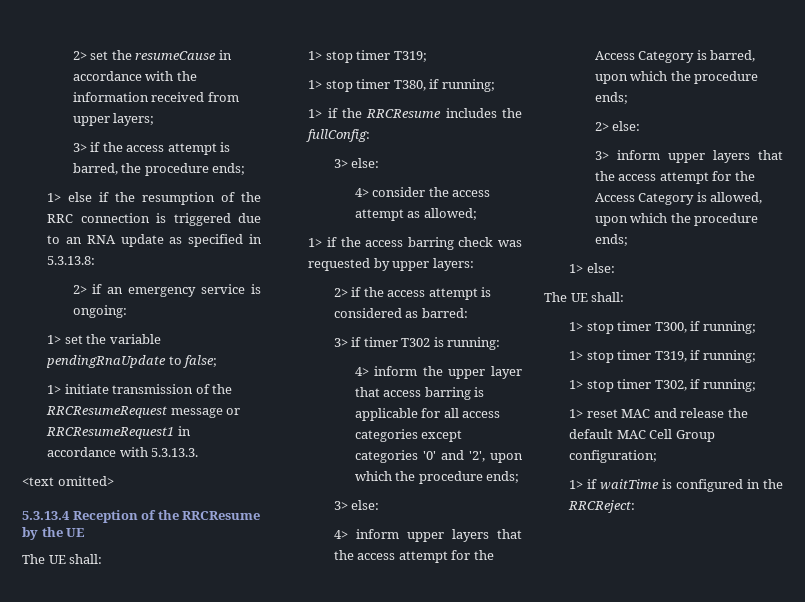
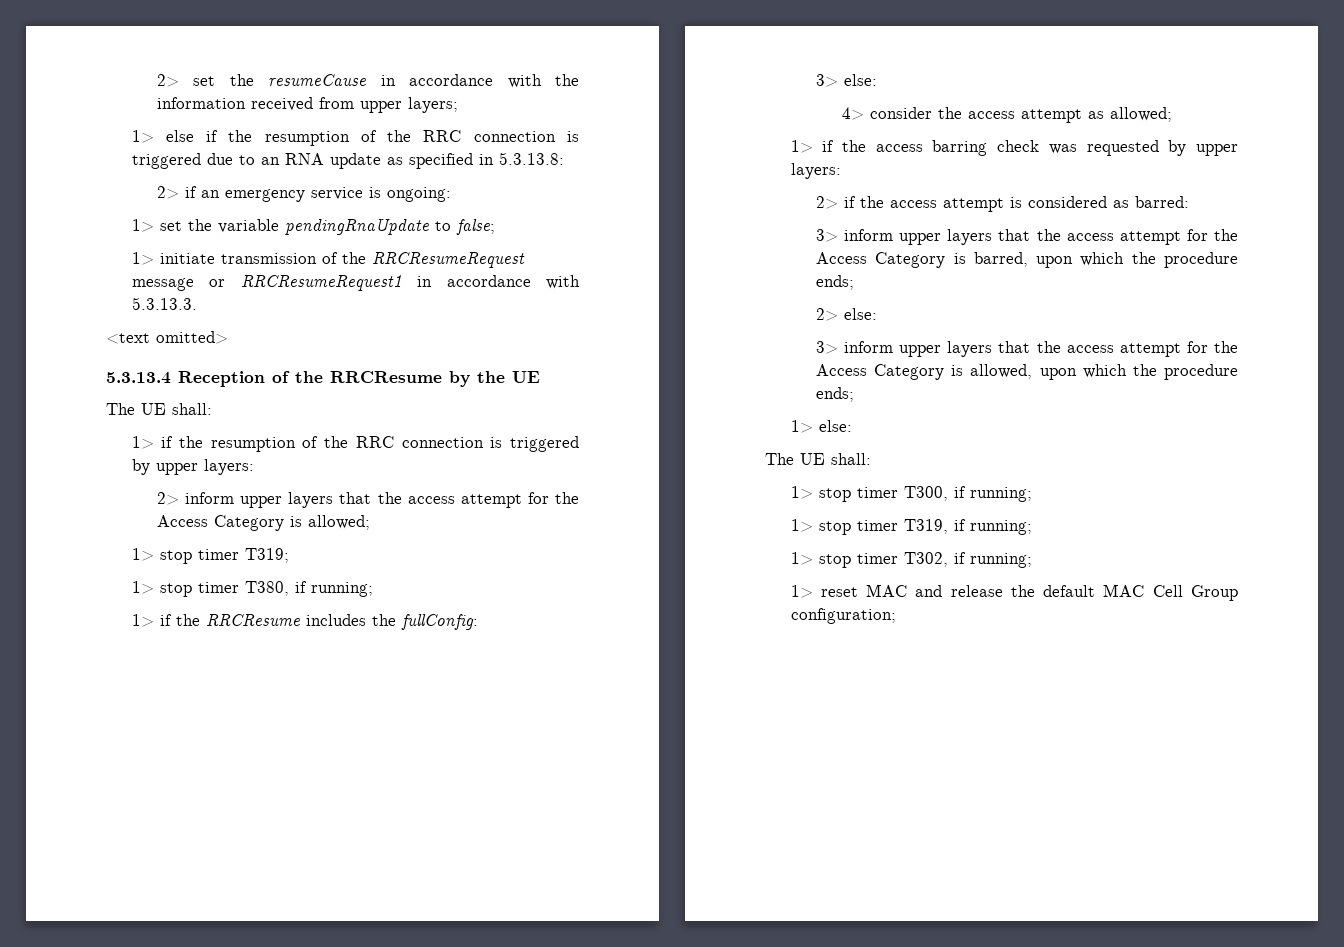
- 3> if the access attempt is barred, the procedure ends;
+ 1> if the resumption of the RRC connection is triggered by upper layers:
+ 2> inform upper layers that the access attempt for the Access Category is allowed;
- 3> if timer T302 is running:
- 4> inform the upper layer that access barring is applicable for all access categories except categories '0' and '2', upon which the procedure ends;
- 3> else:
- 4> inform upper layers that the access attempt for the Access Category is barred, upon which the procedure ends;
+ 3> inform upper layers that the access attempt for the Access Category is barred, upon which the procedure ends;
- 1> if waitTime is configured in the RRCReject:

